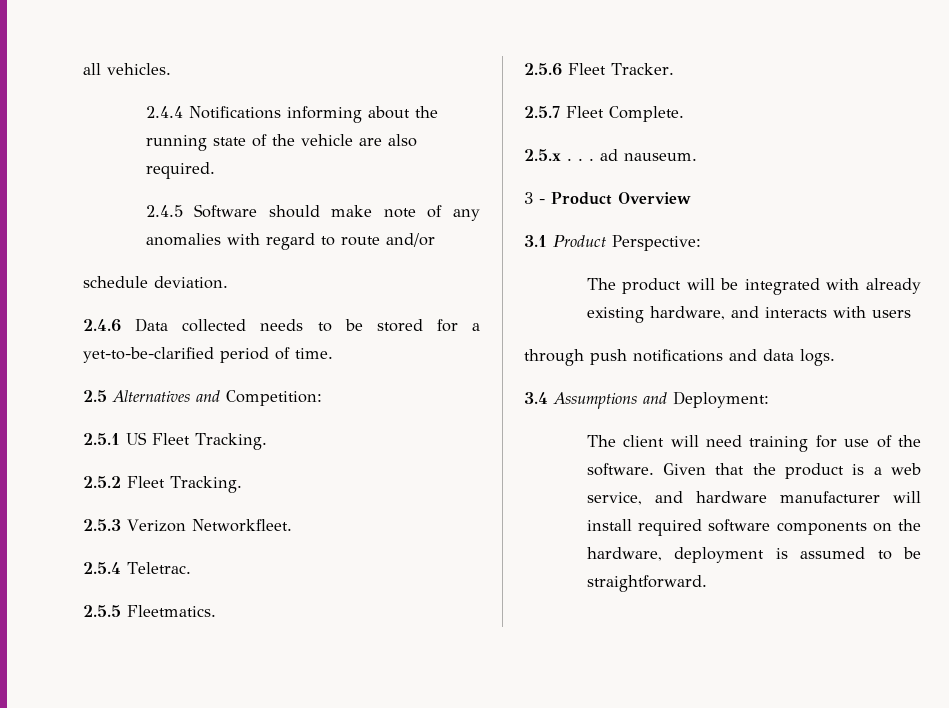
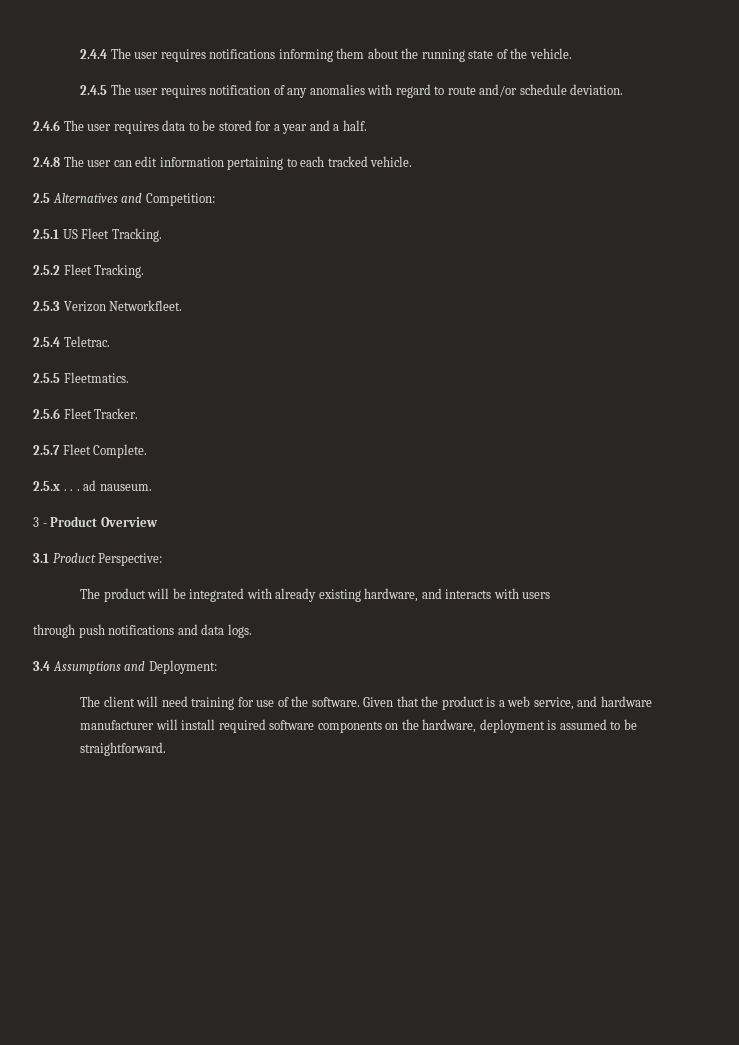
- all vehicles.
- 2.4.4 Notifications informing about the running state of the vehicle are also required.
- 2.4.5 Software should make note of any anomalies with regard to route and/or
- schedule deviation.
+ 2.4.4 The user requires notifications informing them about the running state of the vehicle.
+ 2.4.5 The user requires notification of any anomalies with regard to route and/or schedule deviation.
- 2.4.6 Data collected needs to be stored for a yet-to-be-clarified period of time.
+ 2.4.6 The user requires data to be stored for a year and a half.
+ 2.4.8 The user can edit information pertaining to each tracked vehicle.

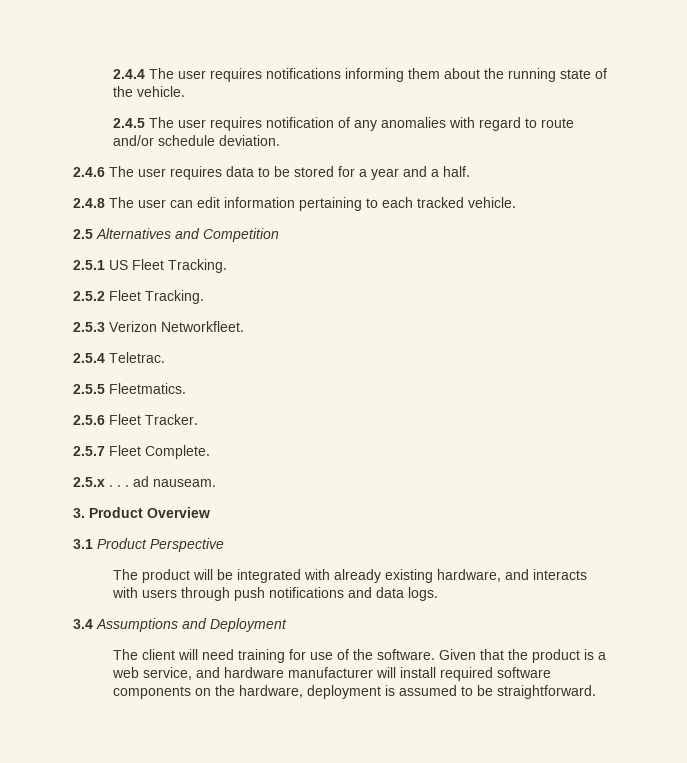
- 2.5 Alternatives and Competition:
+ 2.5 Alternatives and Competition
- 2.5.x . . . ad nauseum.
- 3 - Product Overview
+ 2.5.x . . . ad nauseam.
+ 3. Product Overview
- 3.1 Product Perspective:
+ 3.1 Product Perspective
- The product will be integrated with already existing hardware, and interacts with users
- through push notifications and data logs.
+ The product will be integrated with already existing hardware, and interacts with users through push notifications and data logs.
- 3.4 Assumptions and Deployment:
+ 3.4 Assumptions and Deployment

